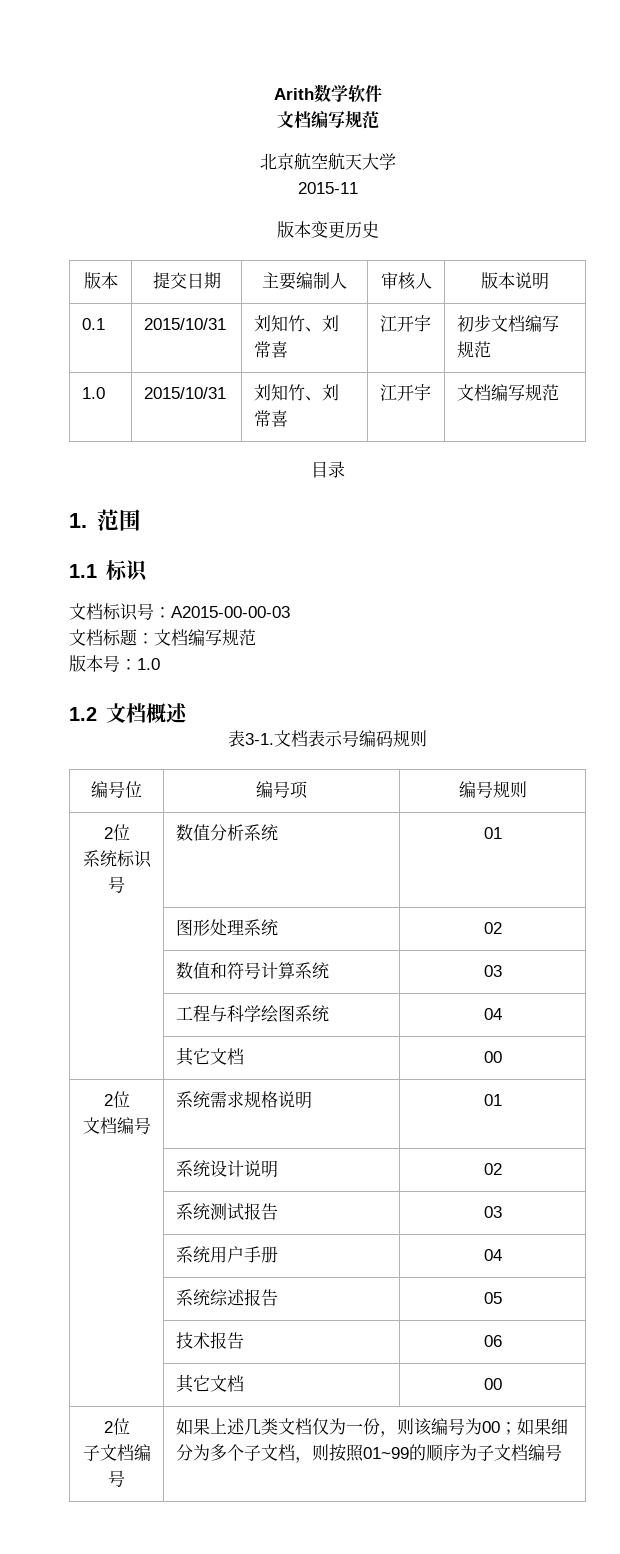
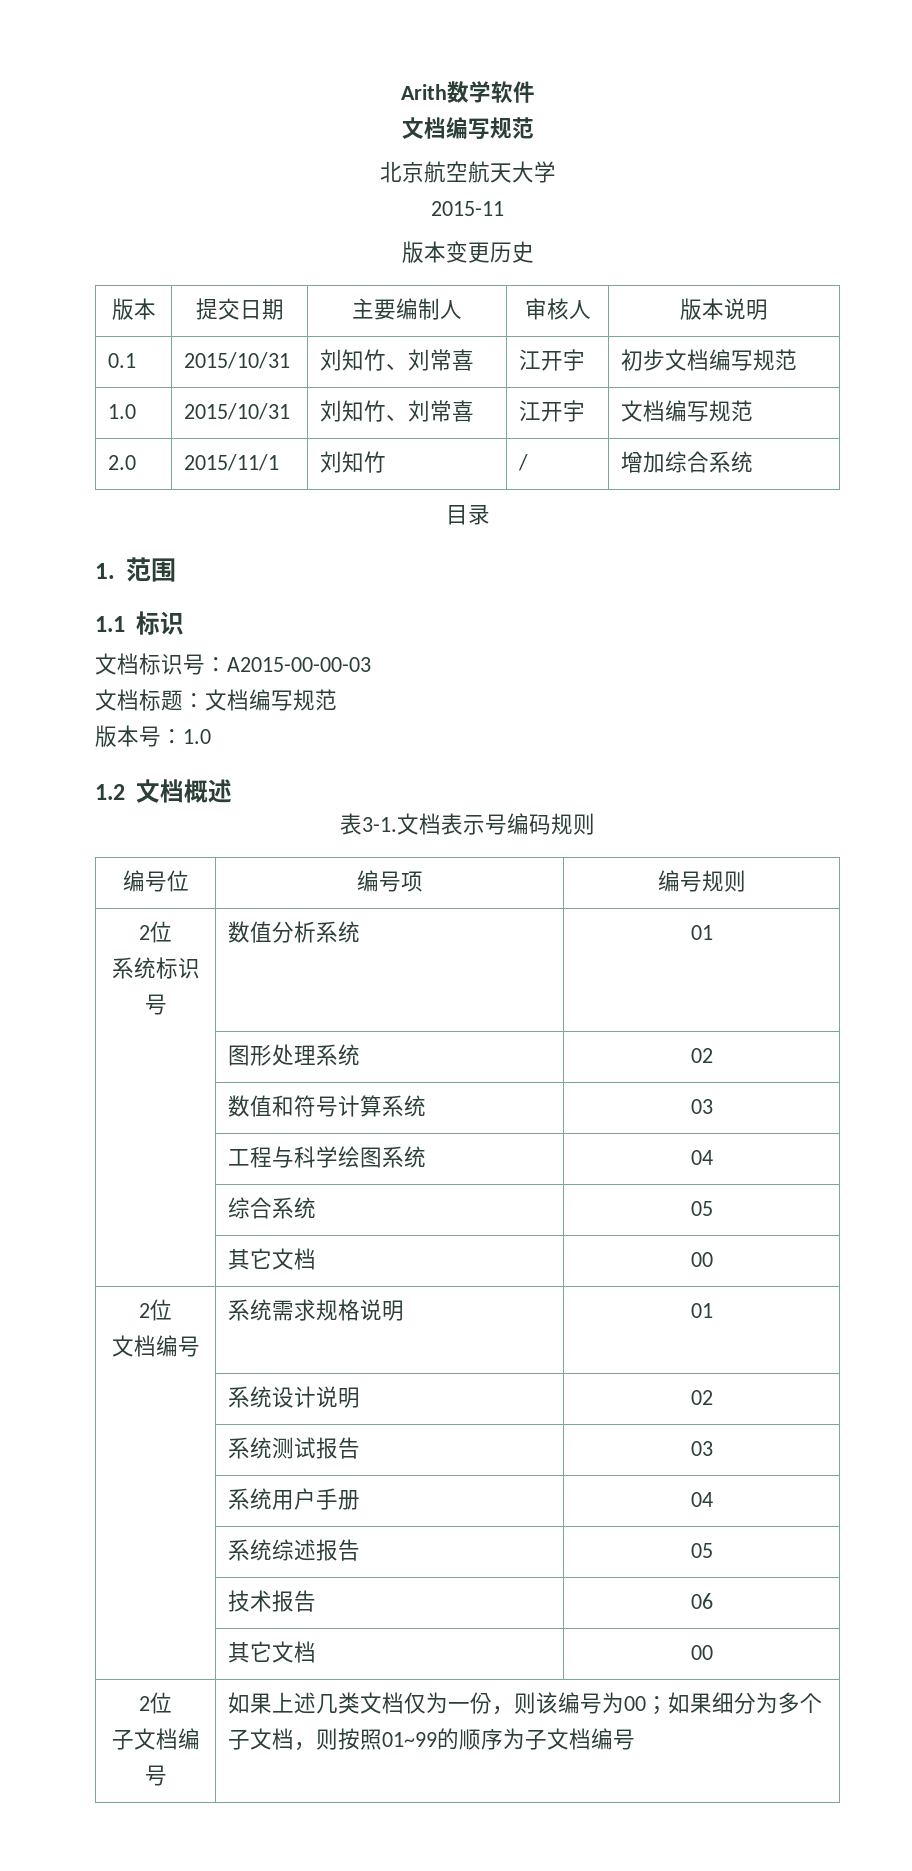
+ 2.0 | 2015/11/1 | 刘知竹 | / | 增加综合系统
+ | 综合系统 | 05

